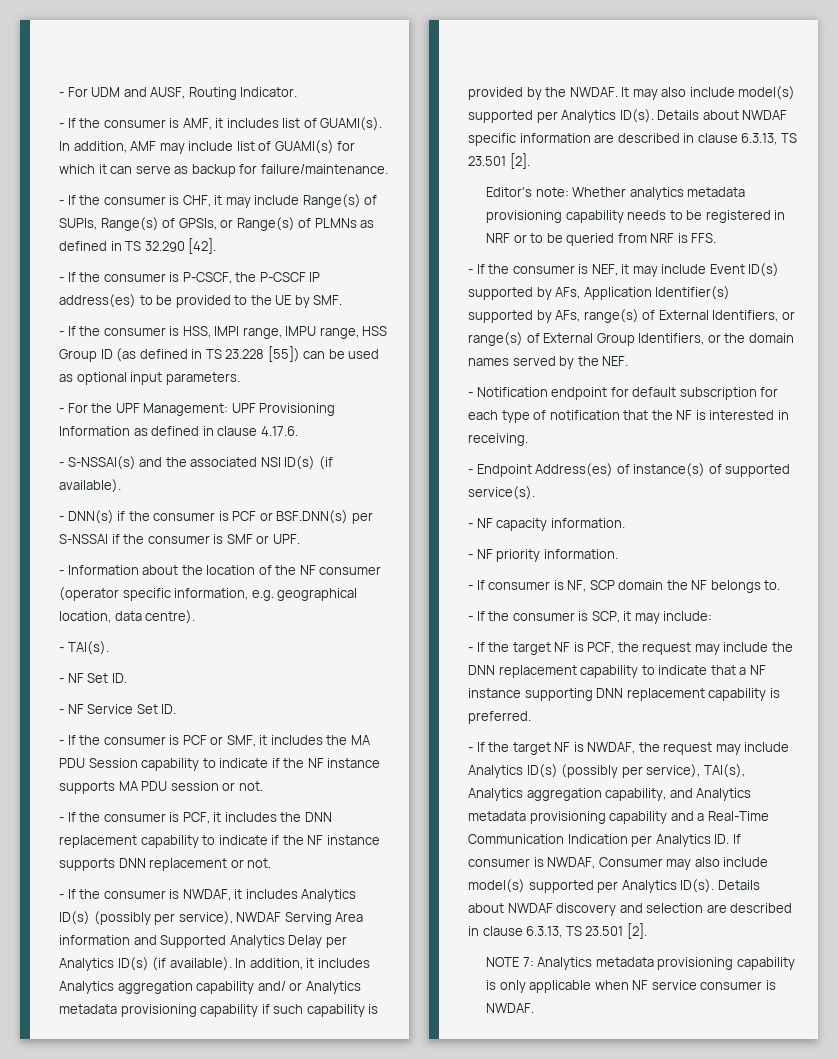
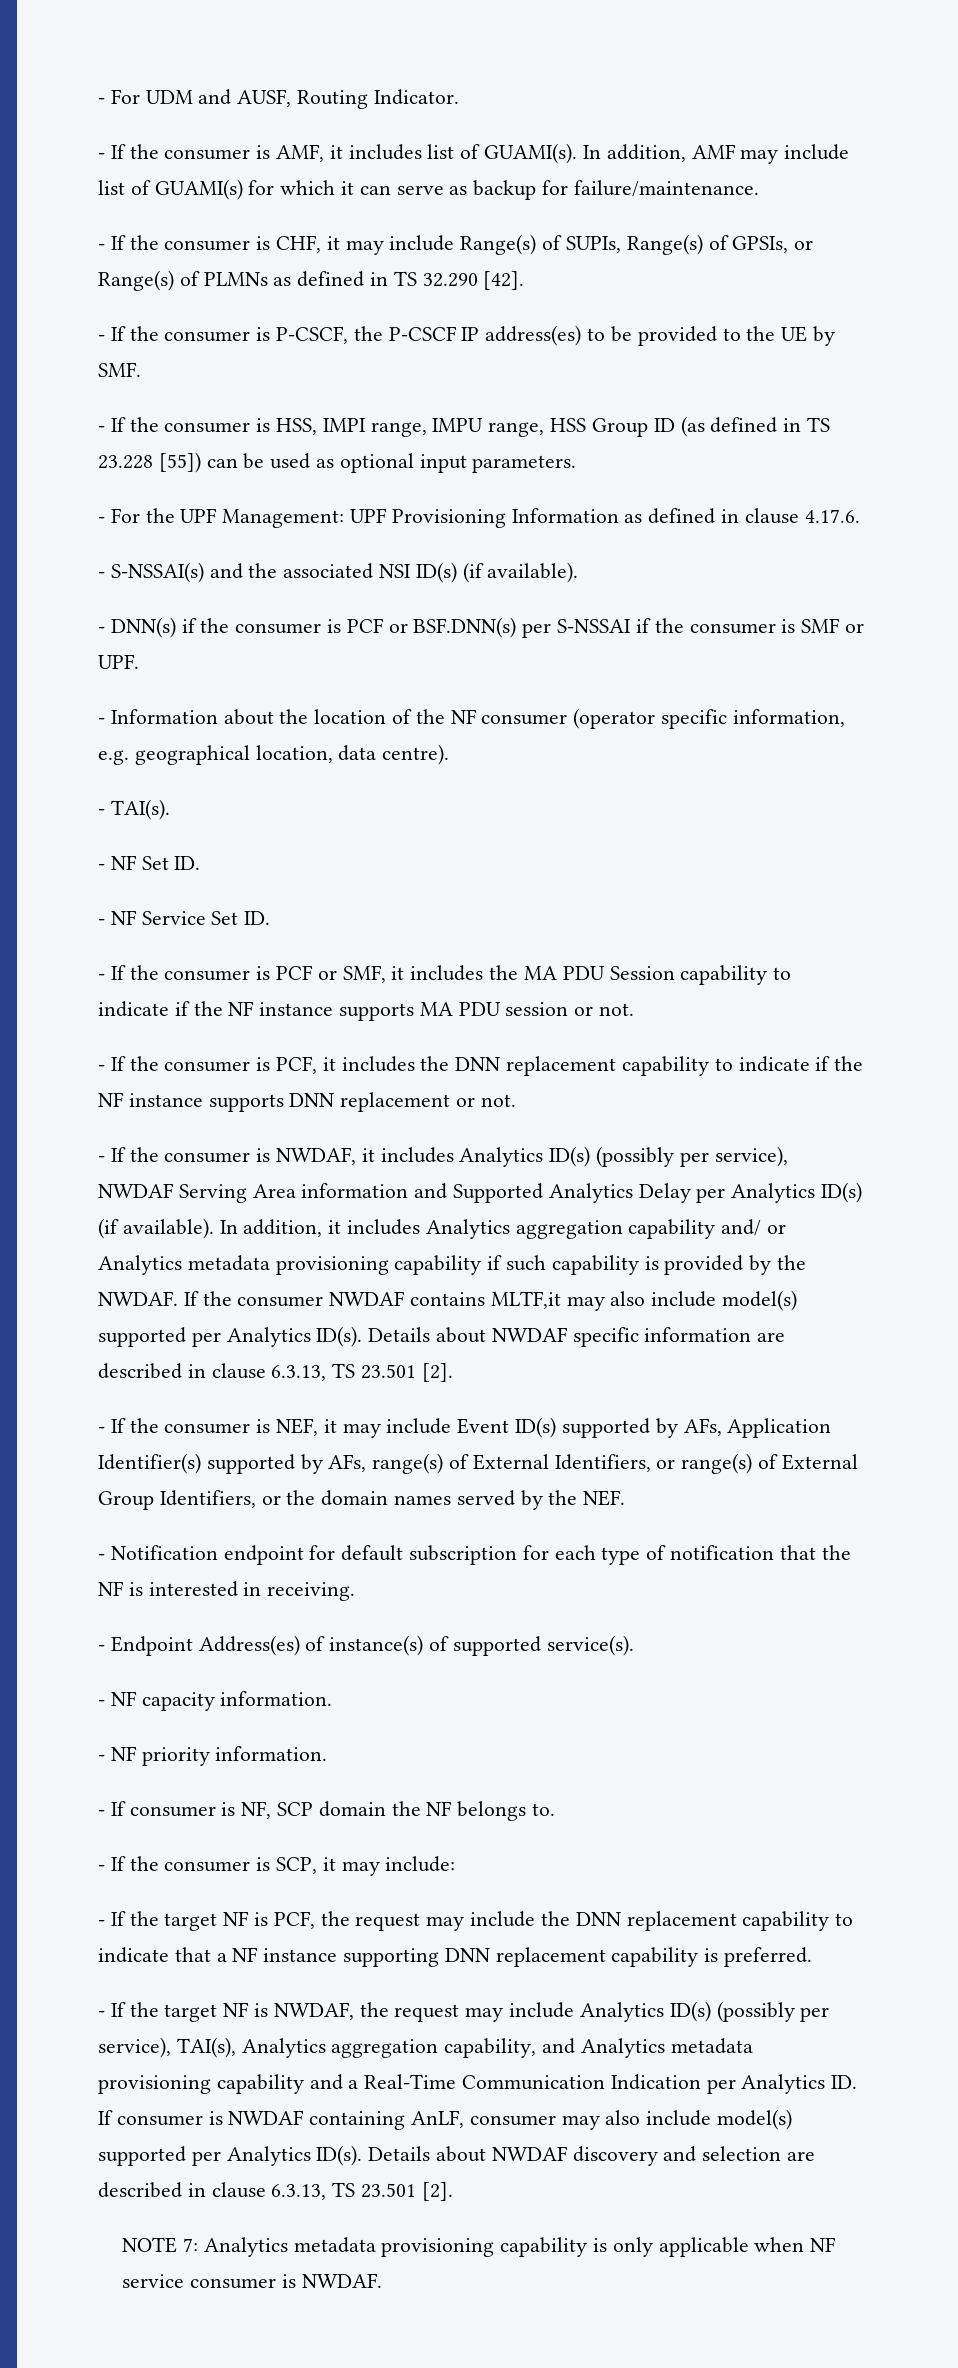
- It may also include model(s) supported per Analytics ID(s).
+ If the consumer NWDAF contains MLTF,it may also include model(s) supported per Analytics ID(s).
- Editor's note: Whether analytics metadata provisioning capability needs to be registered in NRF or to be queried from NRF is FFS.
- - If the target NF is NWDAF, the request may include Analytics ID(s) (possibly per service), TAI(s), Analytics aggregation capability, and Analytics metadata provisioning capability and a Real-Time Communication Indication per Analytics ID. If consumer is NWDAF, Consumer may also include model(s) supported per Analytics ID(s).
+ - If the target NF is NWDAF, the request may include Analytics ID(s) (possibly per service), TAI(s), Analytics aggregation capability, and Analytics metadata provisioning capability and a Real-Time Communication Indication per Analytics ID. If consumer is NWDAF containing AnLF, consumer may also include model(s) supported per Analytics ID(s).

